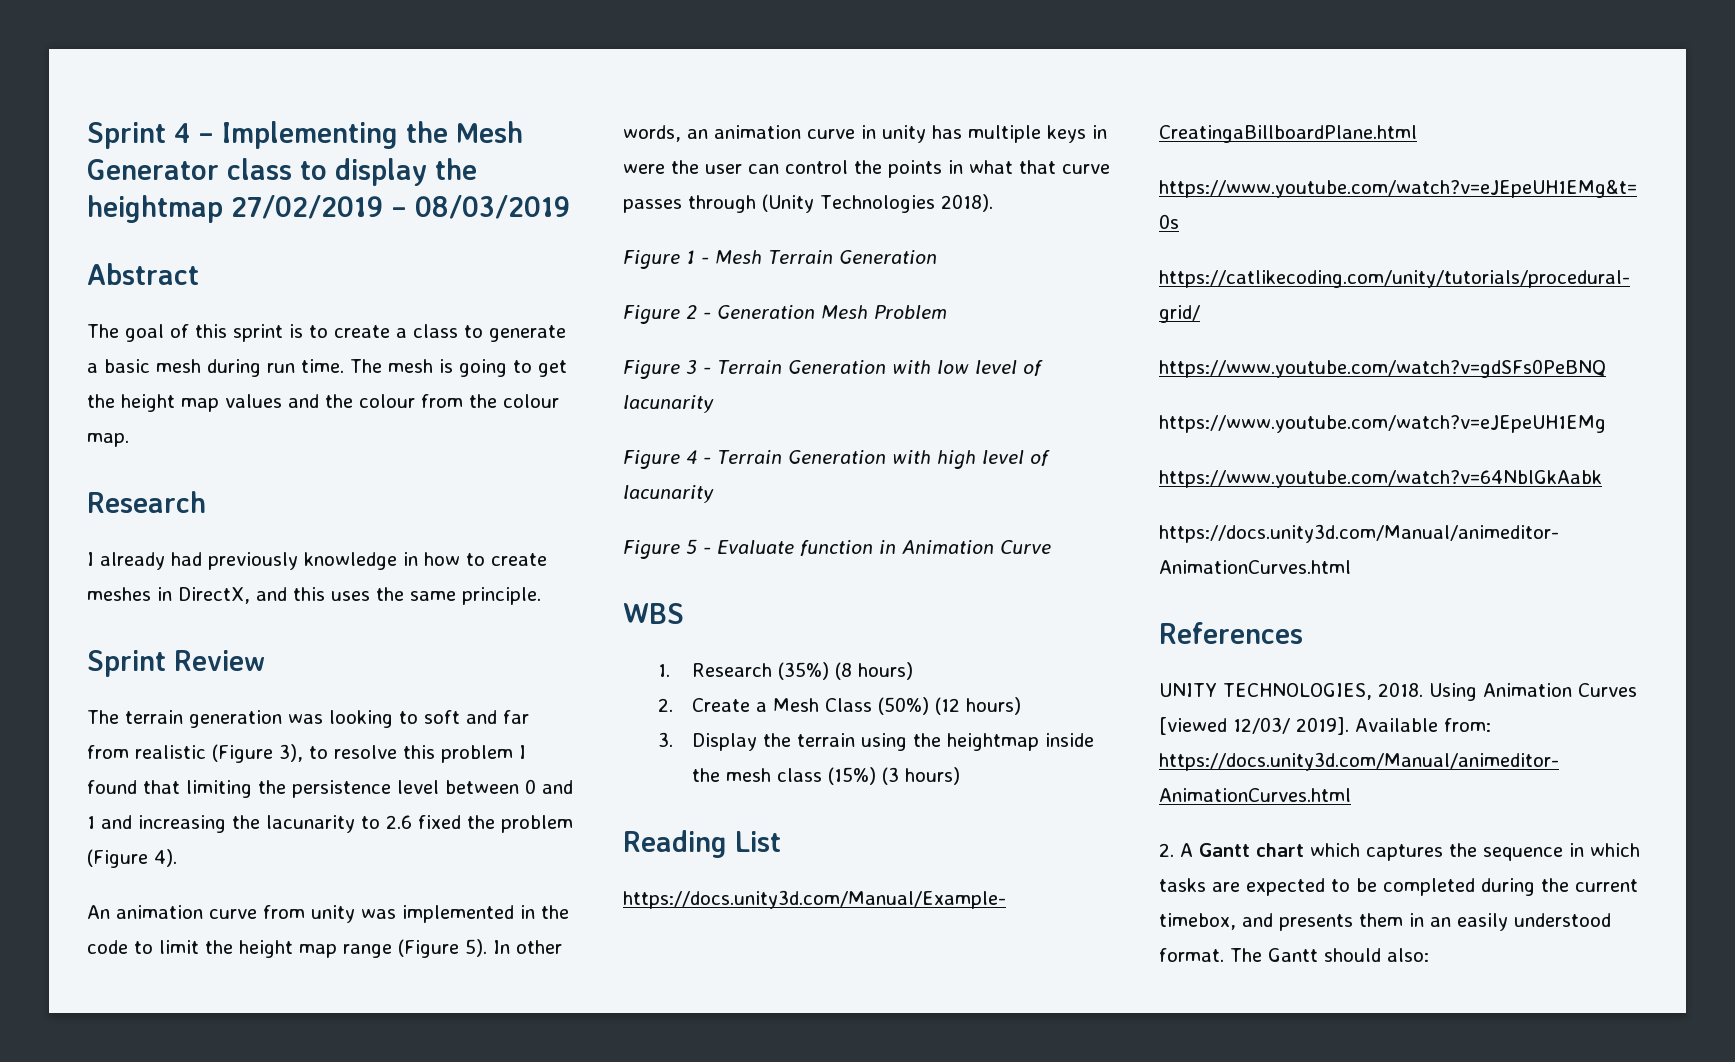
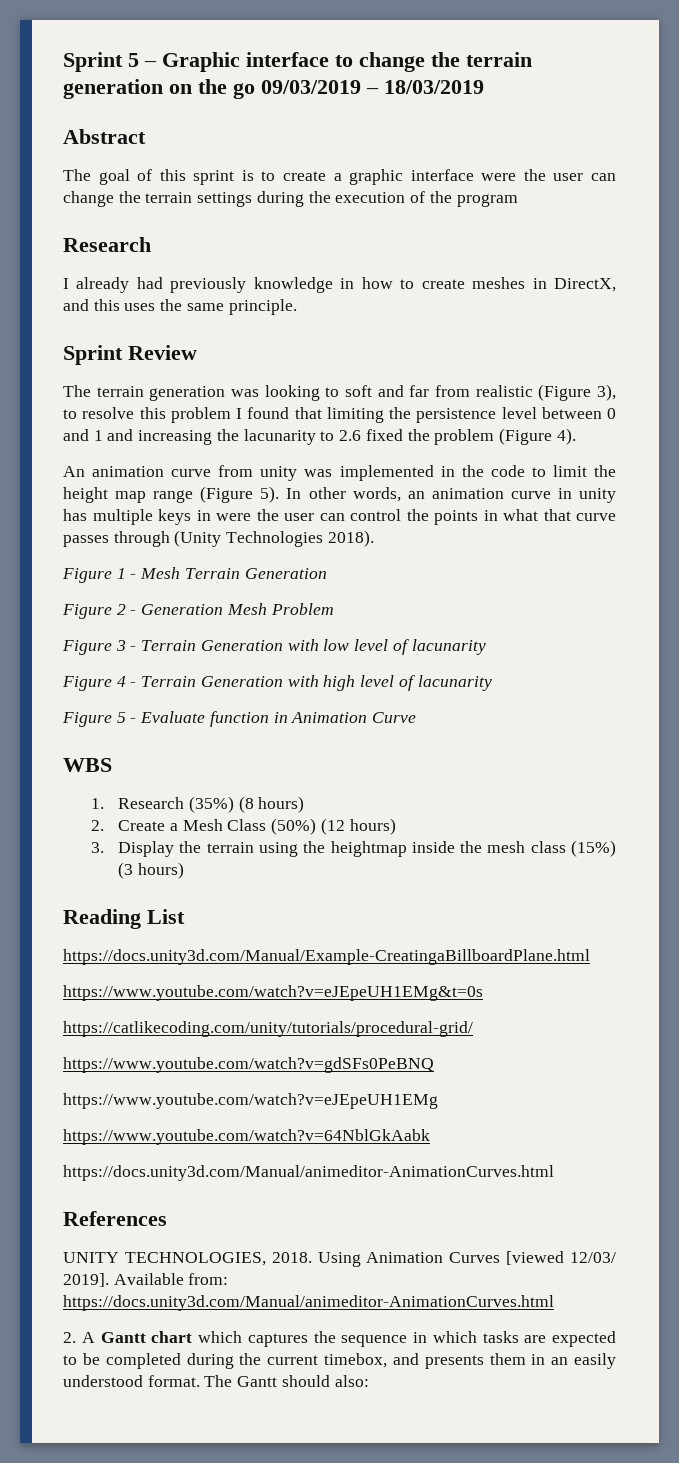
- Sprint 4 – Implementing the Mesh Generator class to display the heightmap 27/02/2019 – 08/03/2019
+ Sprint 5 – Graphic interface to change the terrain generation on the go 09/03/2019 – 18/03/2019
- The goal of this sprint is to create a class to generate a basic mesh during run time. The mesh is going to get the height map values and the colour from the colour map.
+ The goal of this sprint is to create a graphic interface were the user can change the terrain settings during the execution of the program

